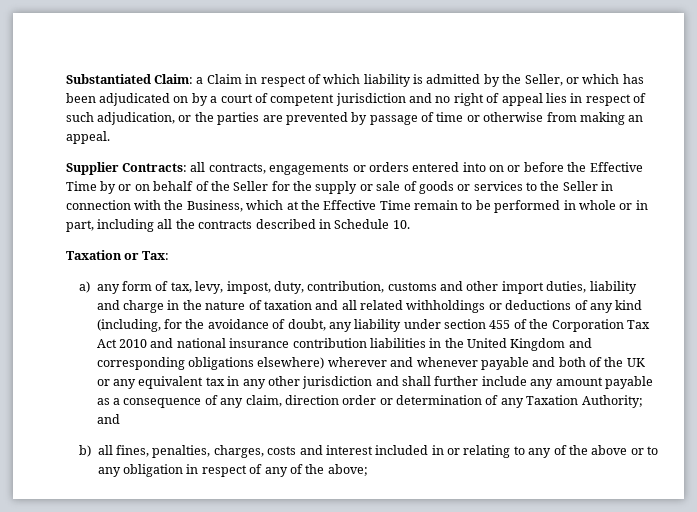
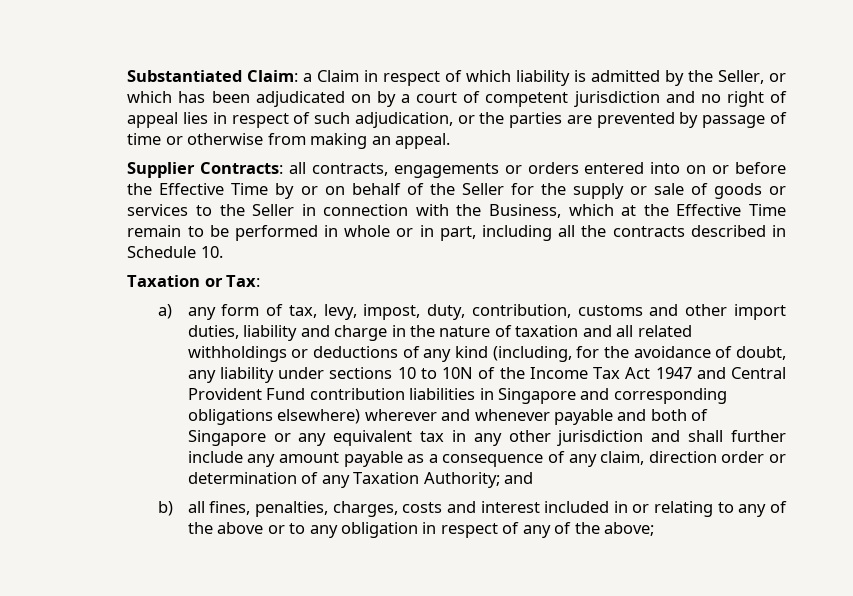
- a) any form of tax, levy, impost, duty, contribution, customs and other import duties, liability and charge in the nature of taxation and all related withholdings or deductions of any kind (including, for the avoidance of doubt, any liability under section 455 of the Corporation Tax Act 2010 and national insurance contribution liabilities in the United Kingdom and corresponding obligations elsewhere) wherever and whenever payable and both of the UK or any equivalent tax in any other jurisdiction and shall further include any amount payable as a consequence of any claim, direction order or determination of any Taxation Authority;
+ a) any form of tax, levy, impost, duty, contribution, customs and other import duties, liability and charge in the nature of taxation and all related withholdings or deductions of any kind (including, for the avoidance of doubt, any liability under sections 10 to 10N of the Income Tax Act 1947 and Central Provident Fund contribution liabilities in Singapore and corresponding obligations elsewhere) wherever and whenever payable and both of Singapore or any equivalent tax in any other jurisdiction and shall further include any amount payable as a consequence of any claim, direction order or determination of any Taxation Authority;

